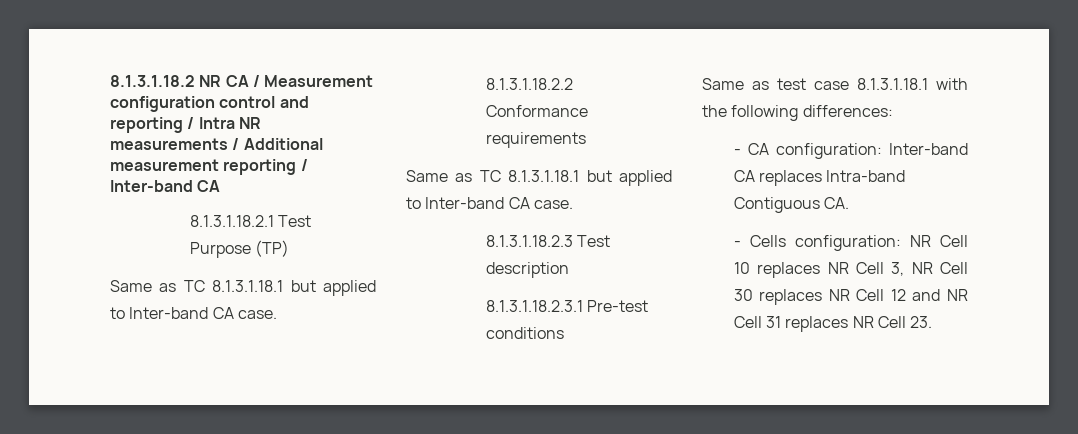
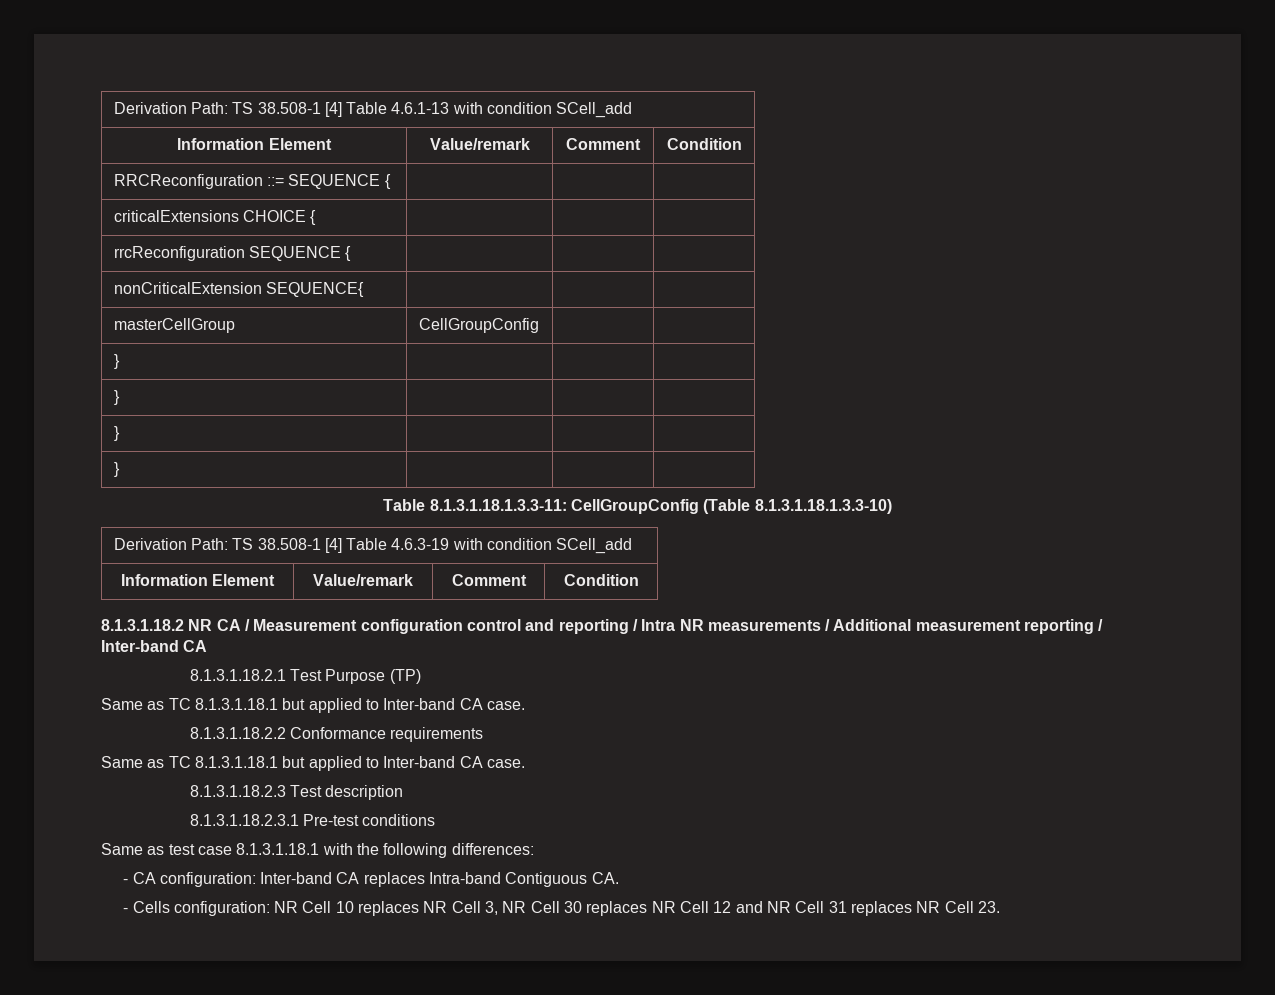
+ Derivation Path: TS 38.508-1 [4] Table 4.6.1-13 with condition SCell_add
+ Information Element | Value/remark | Comment | Condition
+ RRCReconfiguration ::= SEQUENCE { | | |
+ criticalExtensions CHOICE { | | |
+ rrcReconfiguration SEQUENCE { | | |
+ nonCriticalExtension SEQUENCE{ | | |
+ masterCellGroup | CellGroupConfig | |
+ } | | |
+ } | | |
+ } | | |
+ } | | |
+ Table 8.1.3.1.18.1.3.3-11: CellGroupConfig (Table 8.1.3.1.18.1.3.3-10)
+ Derivation Path: TS 38.508-1 [4] Table 4.6.3-19 with condition SCell_add
+ Information Element | Value/remark | Comment | Condition

